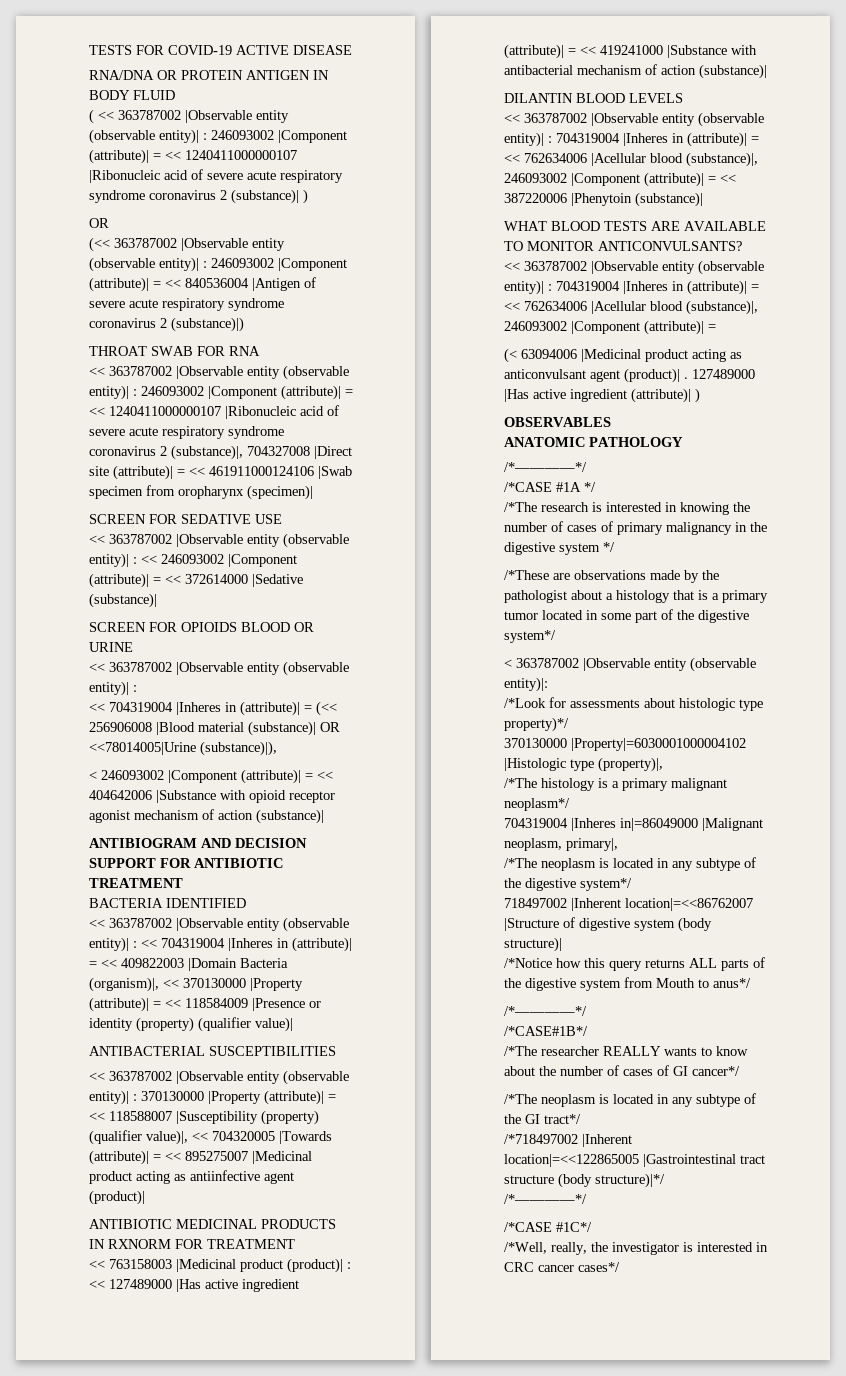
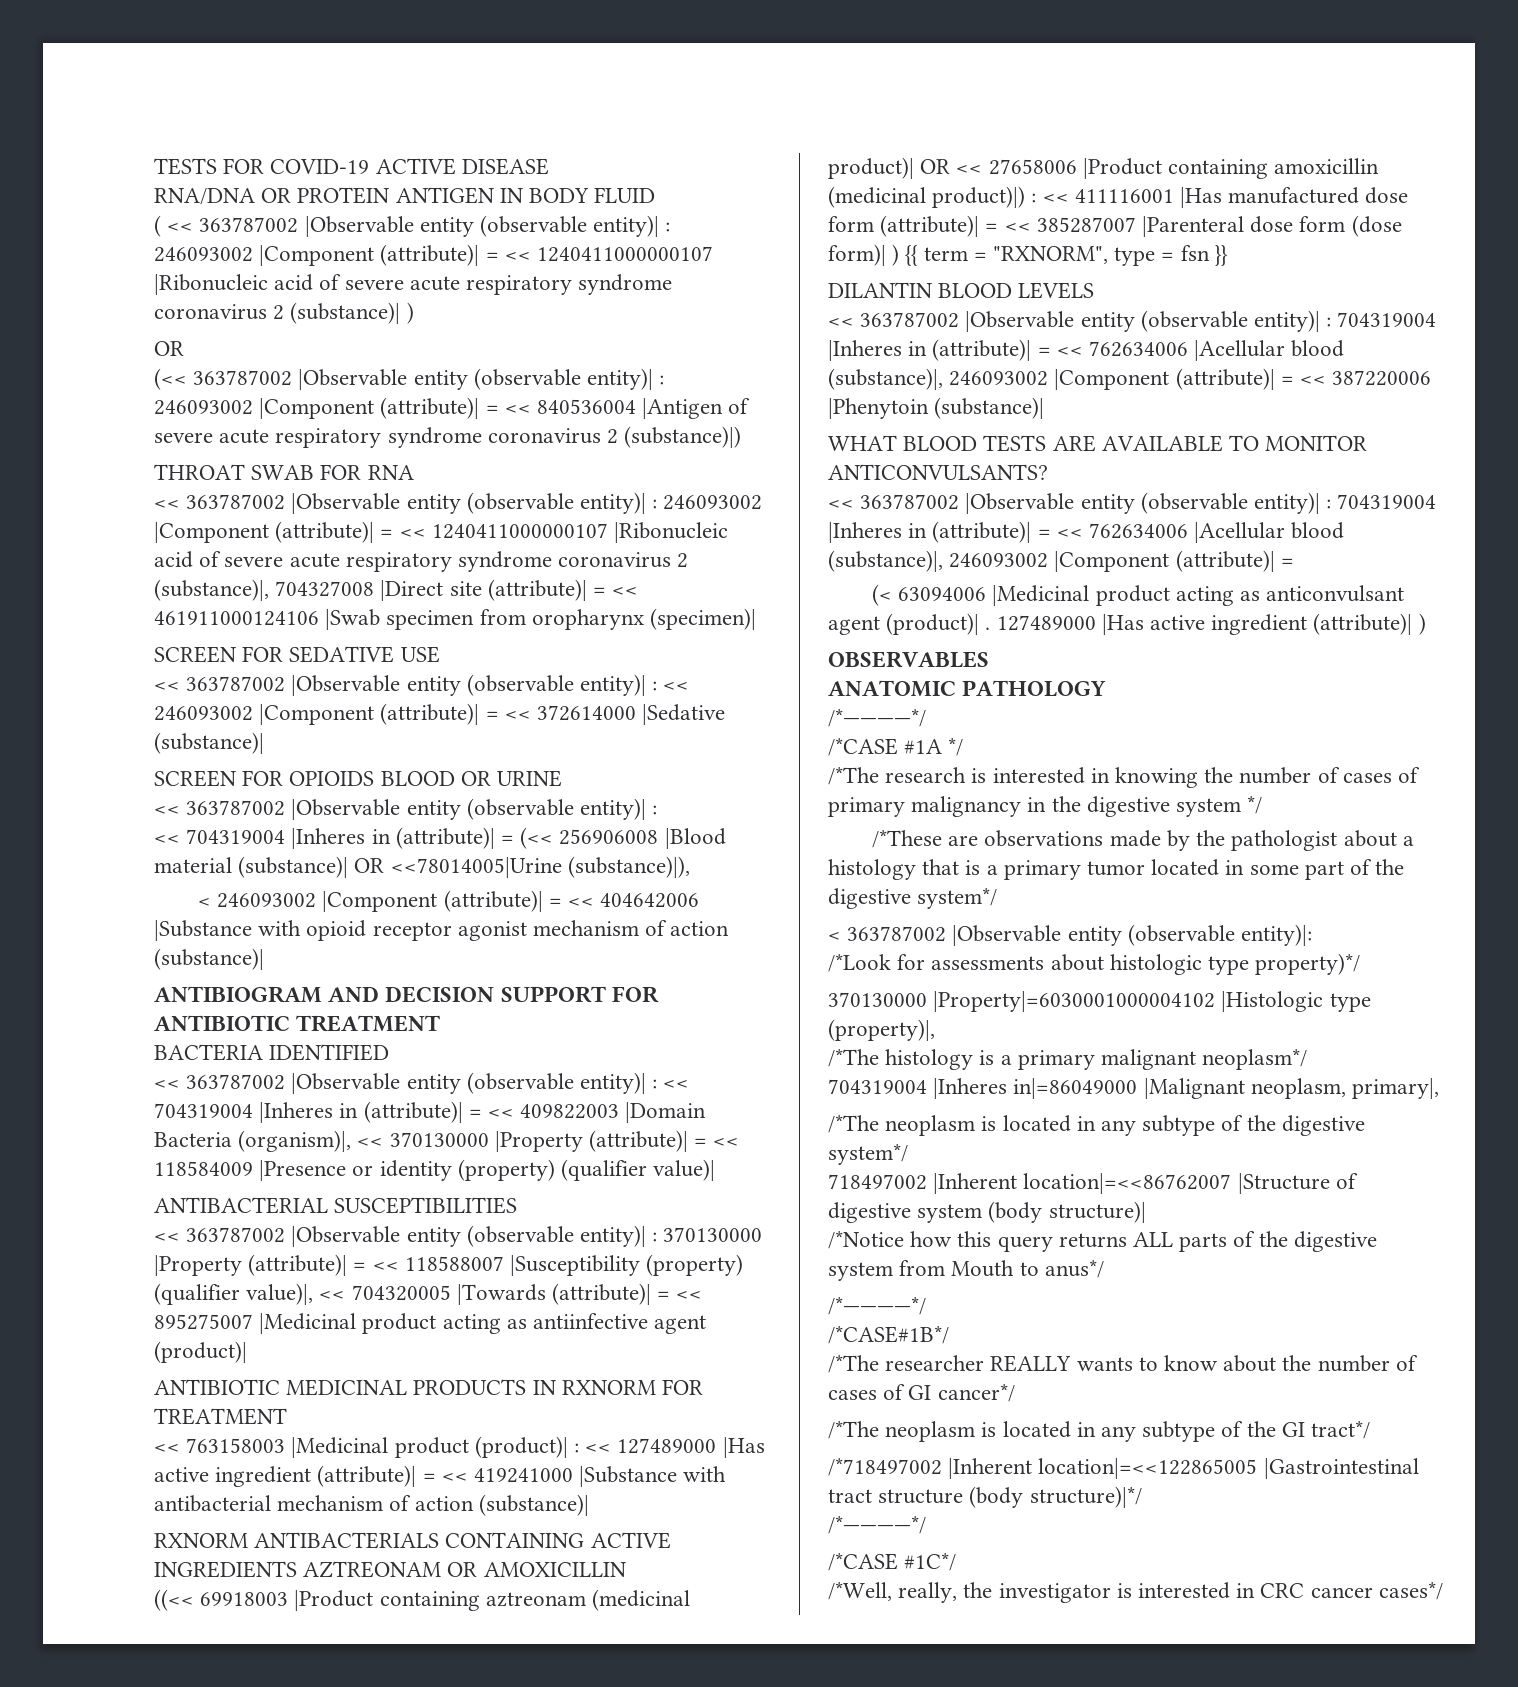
+ RXNORM ANTIBACTERIALS CONTAINING ACTIVE INGREDIENTS AZTREONAM OR AMOXICILLIN
+ ((<< 69918003 |Product containing aztreonam (medicinal product)| OR << 27658006 |Product containing amoxicillin (medicinal product)|) : << 411116001 |Has manufactured dose form (attribute)| = << 385287007 |Parenteral dose form (dose form)| ) {{ term = "RXNORM", type = fsn }}

